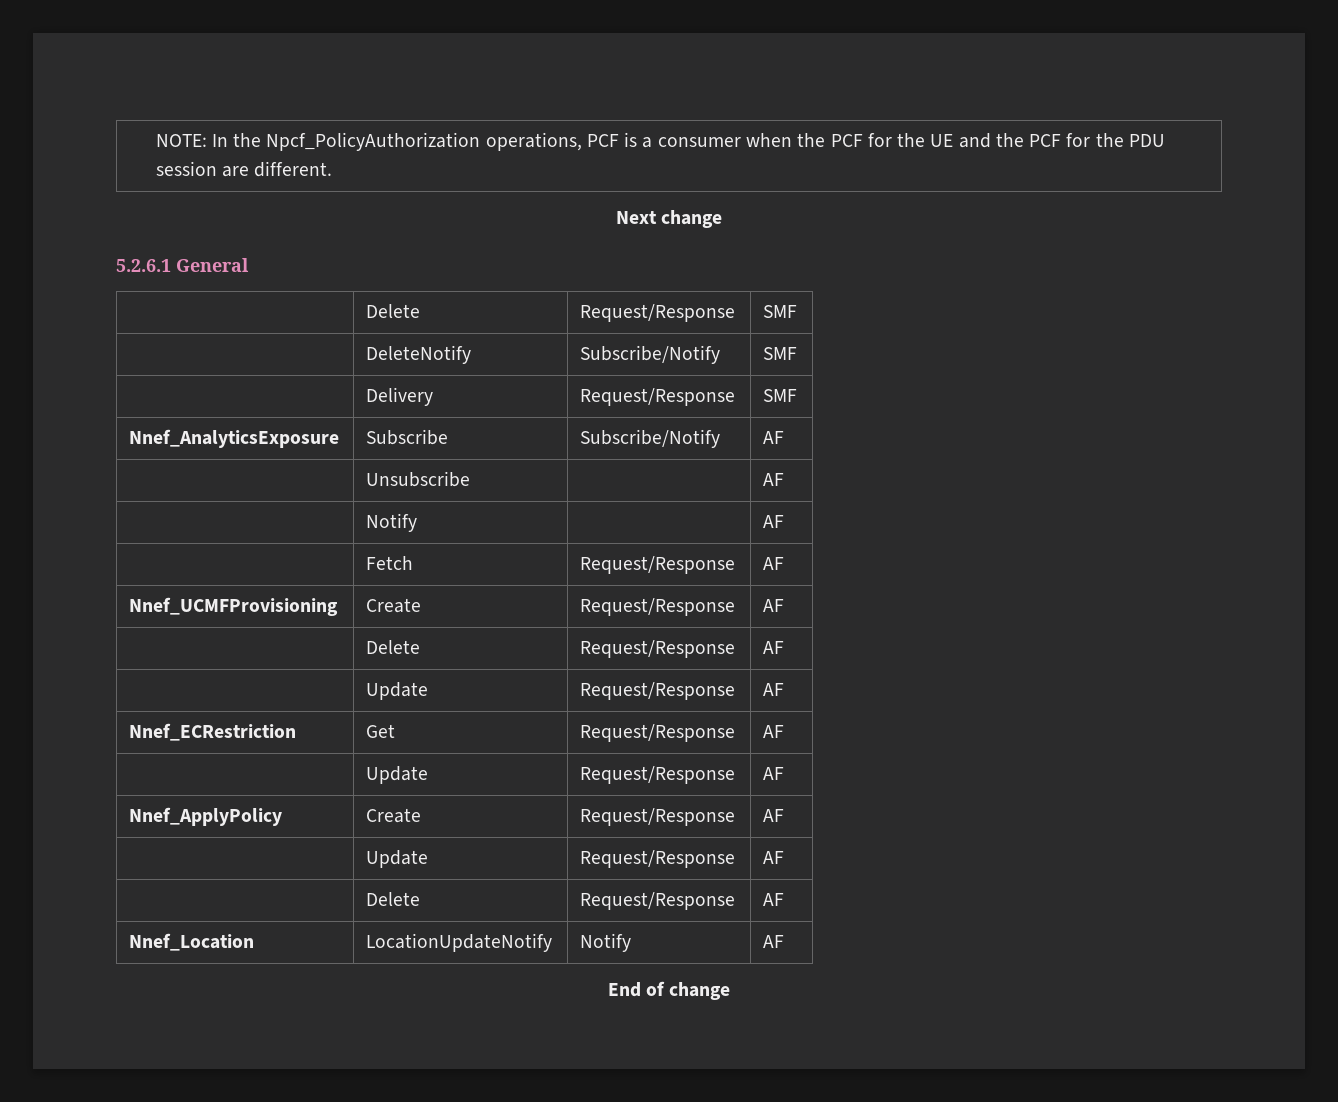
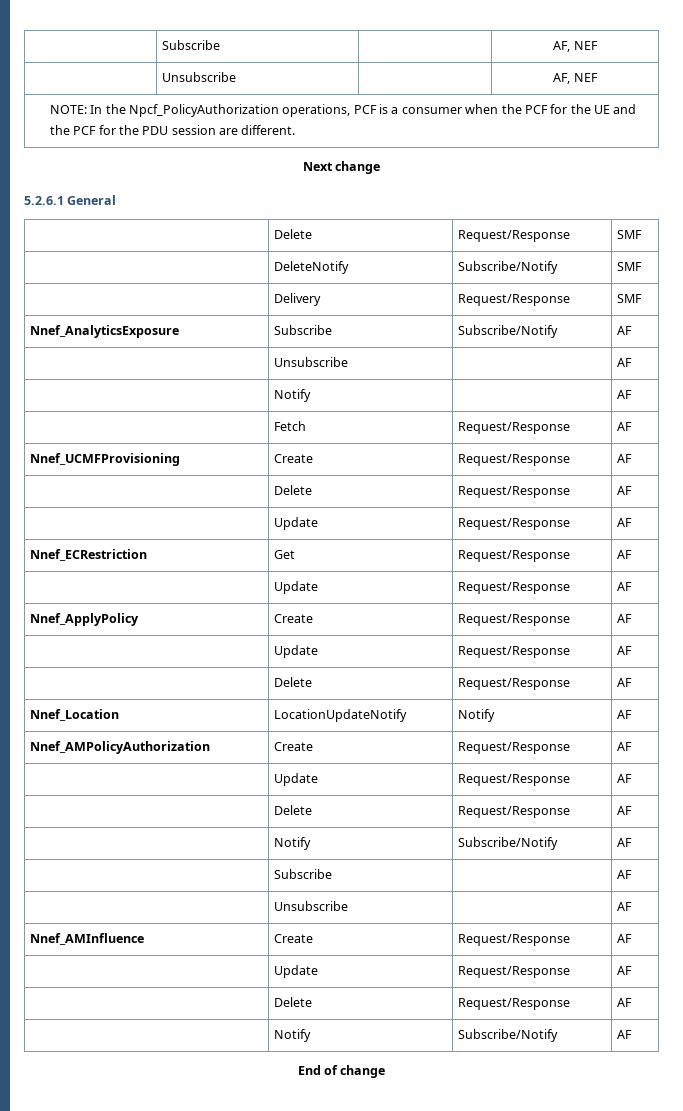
+ | Subscribe | | AF, NEF
+ | Unsubscribe | | AF, NEF
+ Nnef_AMPolicyAuthorization | Create | Request/Response | AF
+ | Update | Request/Response | AF
+ | Delete | Request/Response | AF
+ | Notify | Subscribe/Notify | AF
+ | Subscribe | | AF
+ | Unsubscribe | | AF
+ Nnef_AMInfluence | Create | Request/Response | AF
+ | Update | Request/Response | AF
+ | Delete | Request/Response | AF
+ | Notify | Subscribe/Notify | AF

